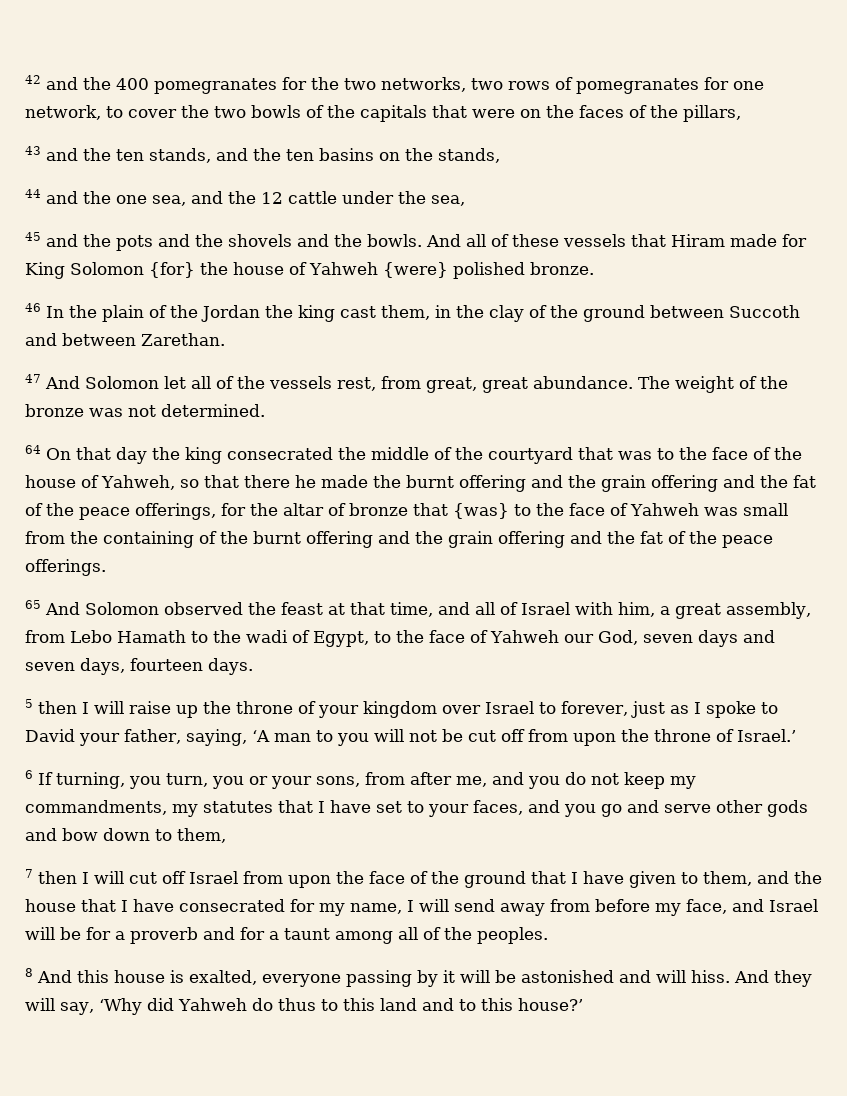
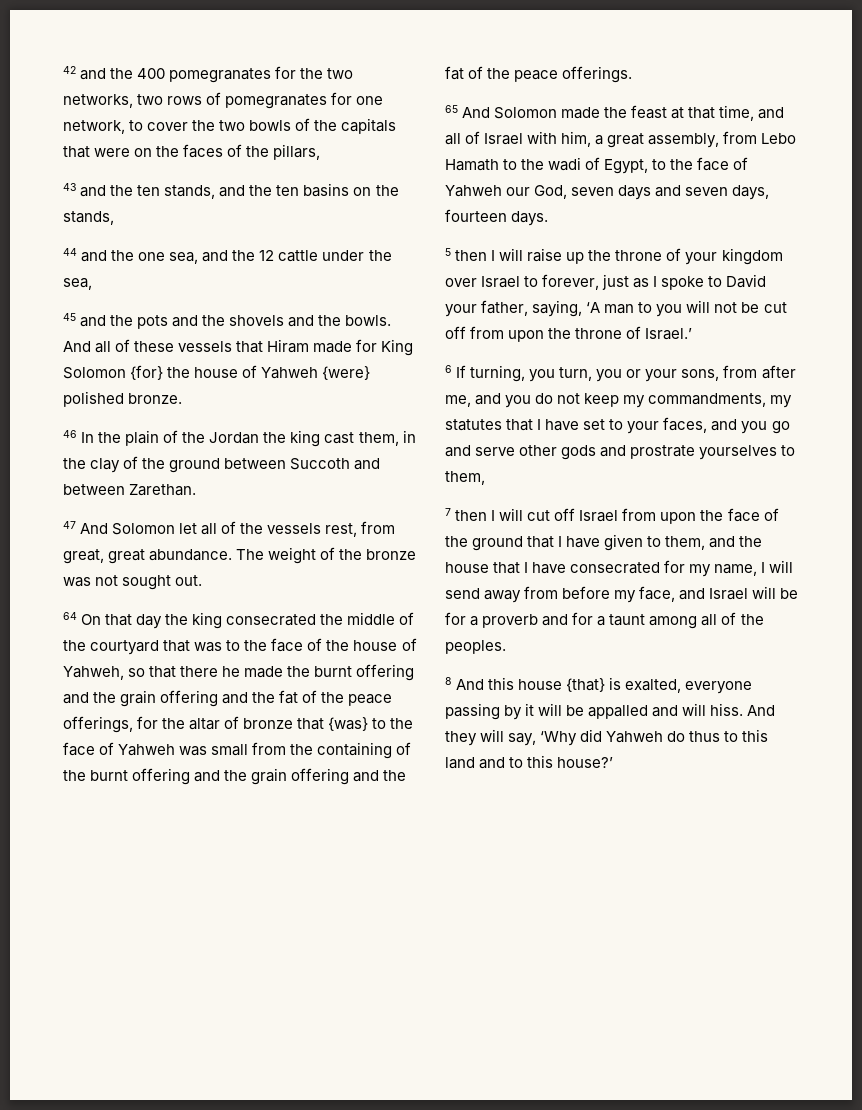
- The weight of the bronze was not determined.
+ The weight of the bronze was not sought out.
- 65 And Solomon observed the feast at that time, and all of Israel with him, a great assembly, from Lebo Hamath to the wadi of Egypt, to the face of Yahweh our God, seven days and seven days, fourteen days.
+ 65 And Solomon made the feast at that time, and all of Israel with him, a great assembly, from Lebo Hamath to the wadi of Egypt, to the face of Yahweh our God, seven days and seven days, fourteen days.
- 6 If turning, you turn, you or your sons, from after me, and you do not keep my commandments, my statutes that I have set to your faces, and you go and serve other gods and bow down to them,
+ 6 If turning, you turn, you or your sons, from after me, and you do not keep my commandments, my statutes that I have set to your faces, and you go and serve other gods and prostrate yourselves to them,
- 8 And this house is exalted, everyone passing by it will be astonished and will hiss.
+ 8 And this house {that} is exalted, everyone passing by it will be appalled and will hiss.

